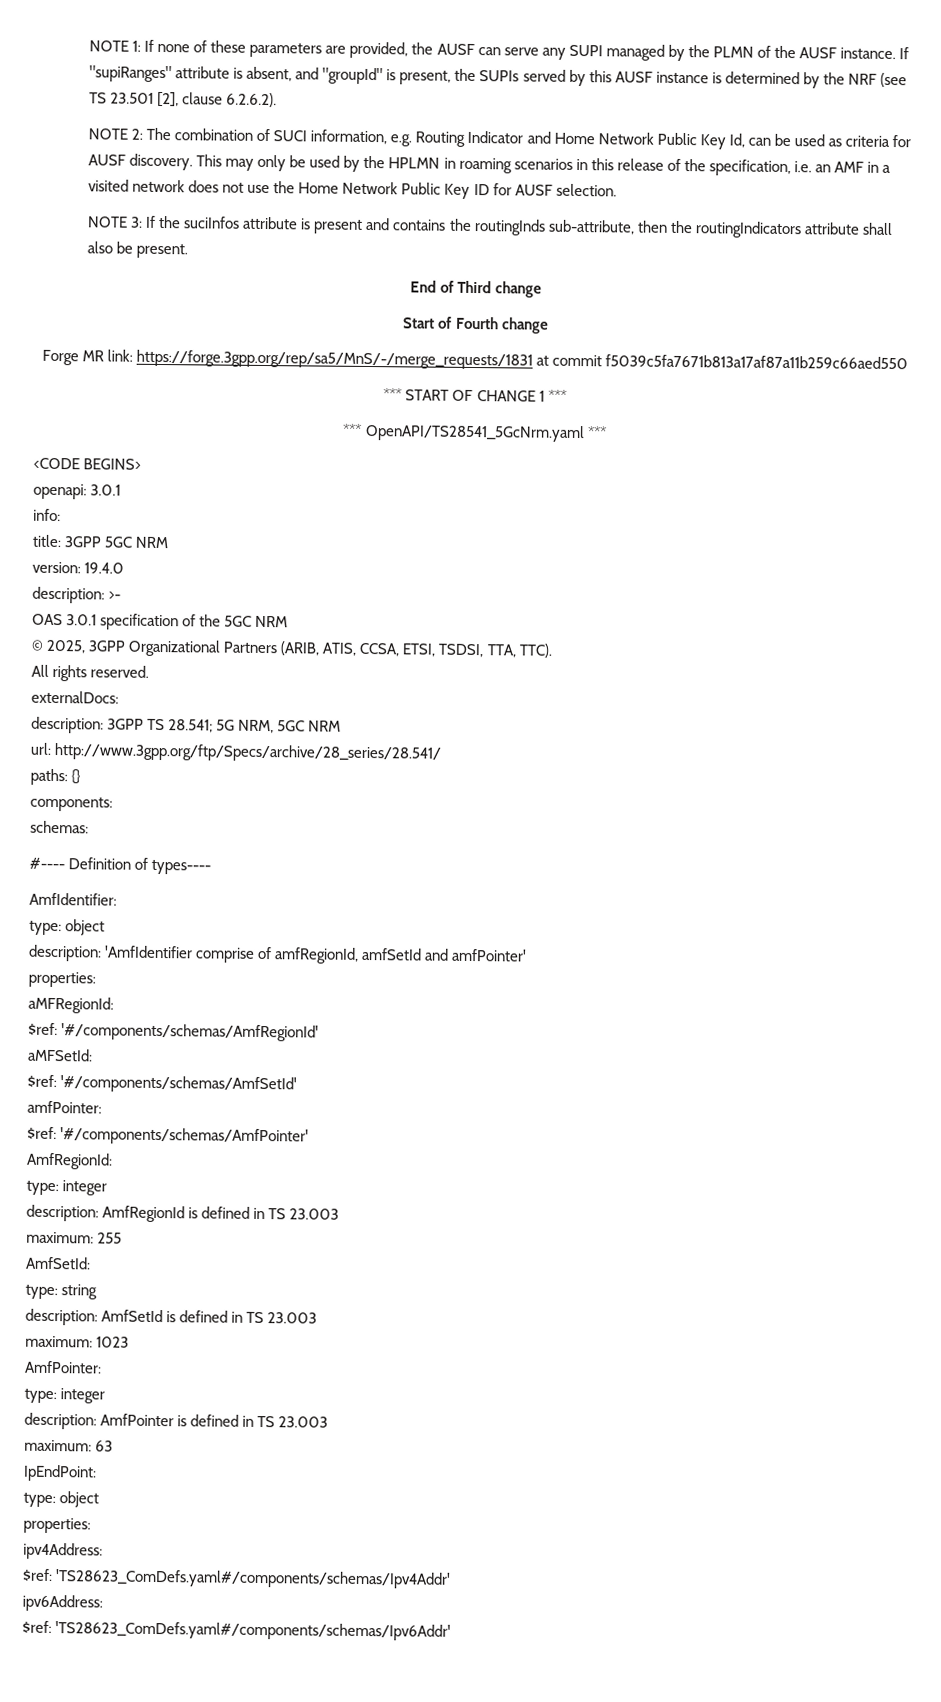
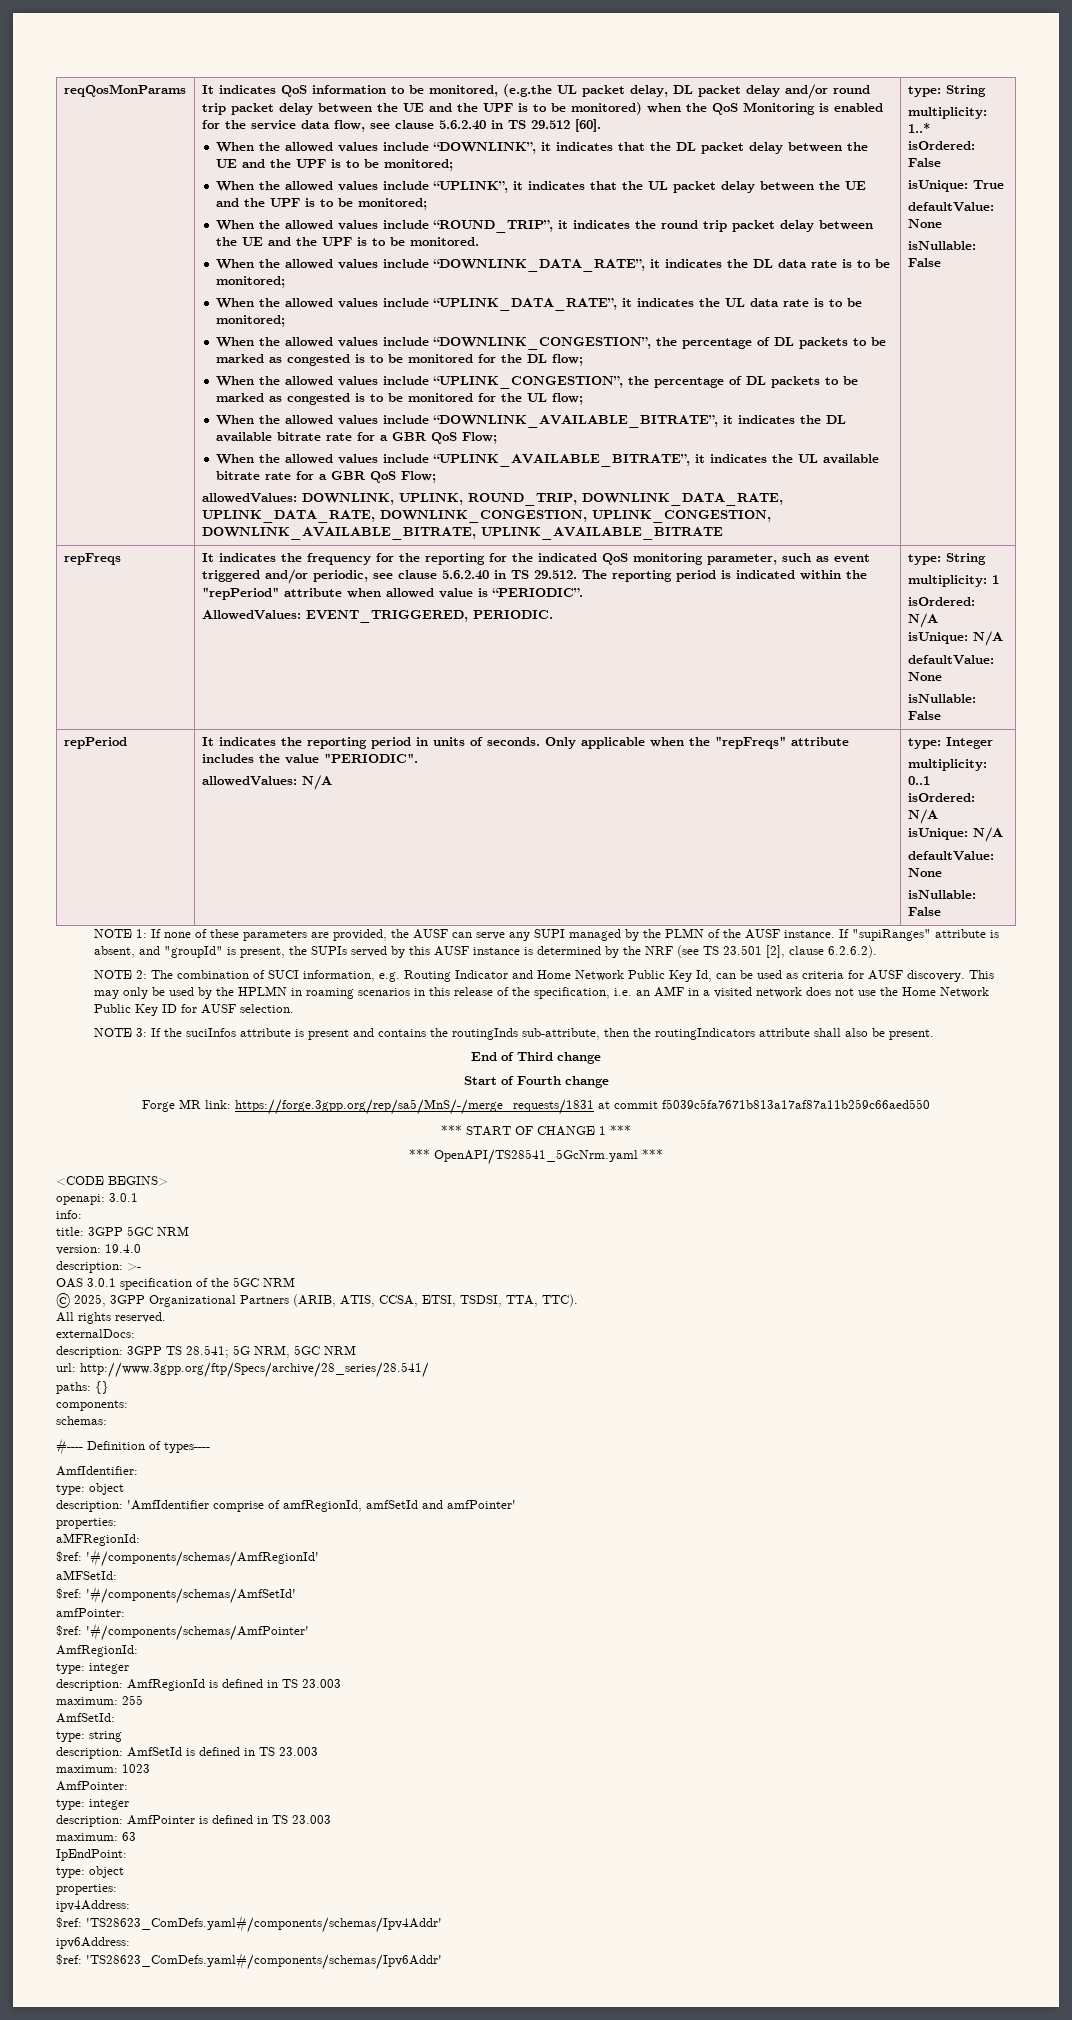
+ reqQosMonParams | It indicates QoS information to be monitored, (e.g.the UL packet delay, DL packet delay and/or round trip packet delay between the UE and the UPF is to be monitored) when the QoS Monitoring is enabled for the service data flow, see clause 5.6.2.40 in TS 29.512 [60].
+ When the allowed values include “DOWNLINK”, it indicates that the DL packet delay between the UE and the UPF is to be monitored;
+ When the allowed values include “UPLINK”, it indicates that the UL packet delay between the UE and the UPF is to be monitored;
+ When the allowed values include “ROUND_TRIP”, it indicates the round trip packet delay between the UE and the UPF is to be monitored.
+ When the allowed values include “DOWNLINK_DATA_RATE”, it indicates the DL data rate is to be monitored;
+ When the allowed values include “UPLINK_DATA_RATE”, it indicates the UL data rate is to be monitored;
+ When the allowed values include “DOWNLINK_CONGESTION”, the percentage of DL packets to be marked as congested is to be monitored for the DL flow;
+ When the allowed values include “UPLINK_CONGESTION”, the percentage of DL packets to be marked as congested is to be monitored for the UL flow;
+ When the allowed values include “DOWNLINK_AVAILABLE_BITRATE”, it indicates the DL available bitrate rate for a GBR QoS Flow;
+ When the allowed values include “UPLINK_AVAILABLE_BITRATE”, it indicates the UL available bitrate rate for a GBR QoS Flow;
+ allowedValues: DOWNLINK, UPLINK, ROUND_TRIP, DOWNLINK_DATA_RATE, UPLINK_DATA_RATE, DOWNLINK_CONGESTION, UPLINK_CONGESTION, DOWNLINK_AVAILABLE_BITRATE, UPLINK_AVAILABLE_BITRATE | type: String
+ multiplicity: 1..*
+ isOrdered: False
+ isUnique: True
+ defaultValue: None
+ isNullable: False
+ repFreqs | It indicates the frequency for the reporting for the indicated QoS monitoring parameter, such as event triggered and/or periodic, see clause 5.6.2.40 in TS 29.512. The reporting period is indicated within the "repPeriod" attribute when allowed value is “PERIODIC”.
+ AllowedValues: EVENT_TRIGGERED, PERIODIC. | type: String
+ multiplicity: 1
+ isOrdered: N/A
+ isUnique: N/A
+ defaultValue: None
+ isNullable: False
+ repPeriod | It indicates the reporting period in units of seconds. Only applicable when the "repFreqs" attribute includes the value "PERIODIC".
+ allowedValues: N/A | type: Integer
+ multiplicity: 0..1
+ isOrdered: N/A
+ isUnique: N/A
+ defaultValue: None
+ isNullable: False

